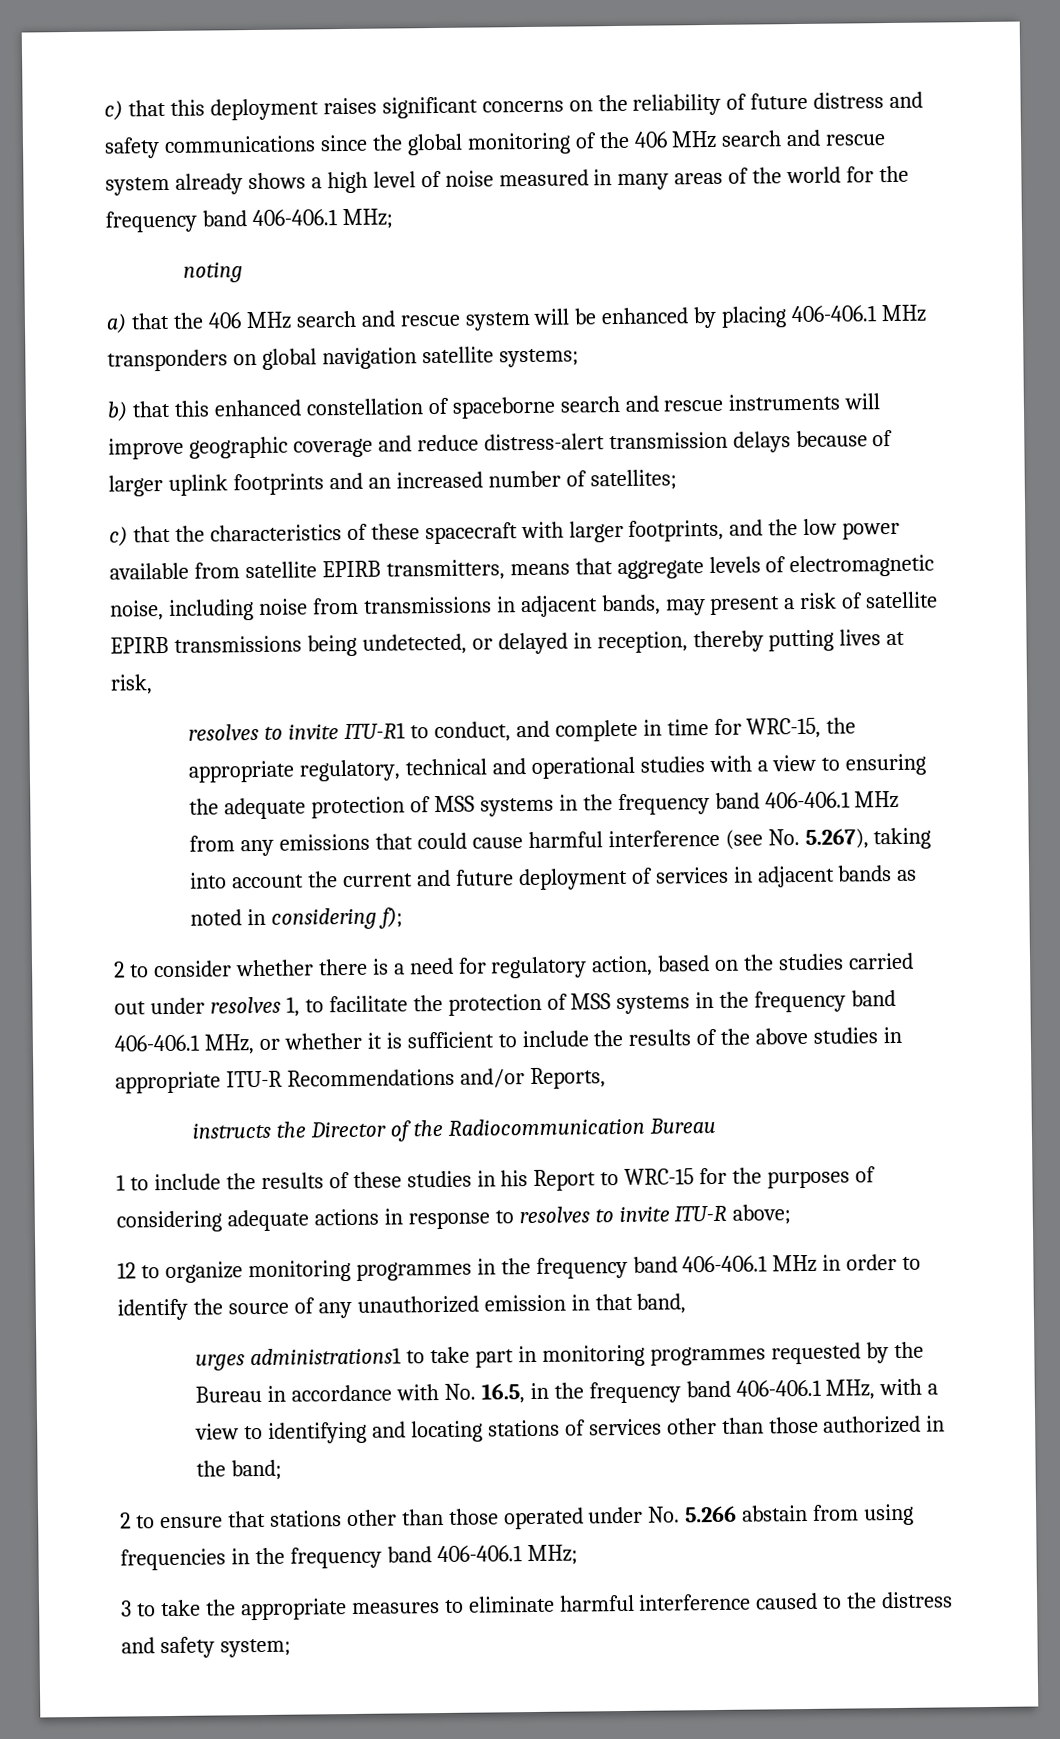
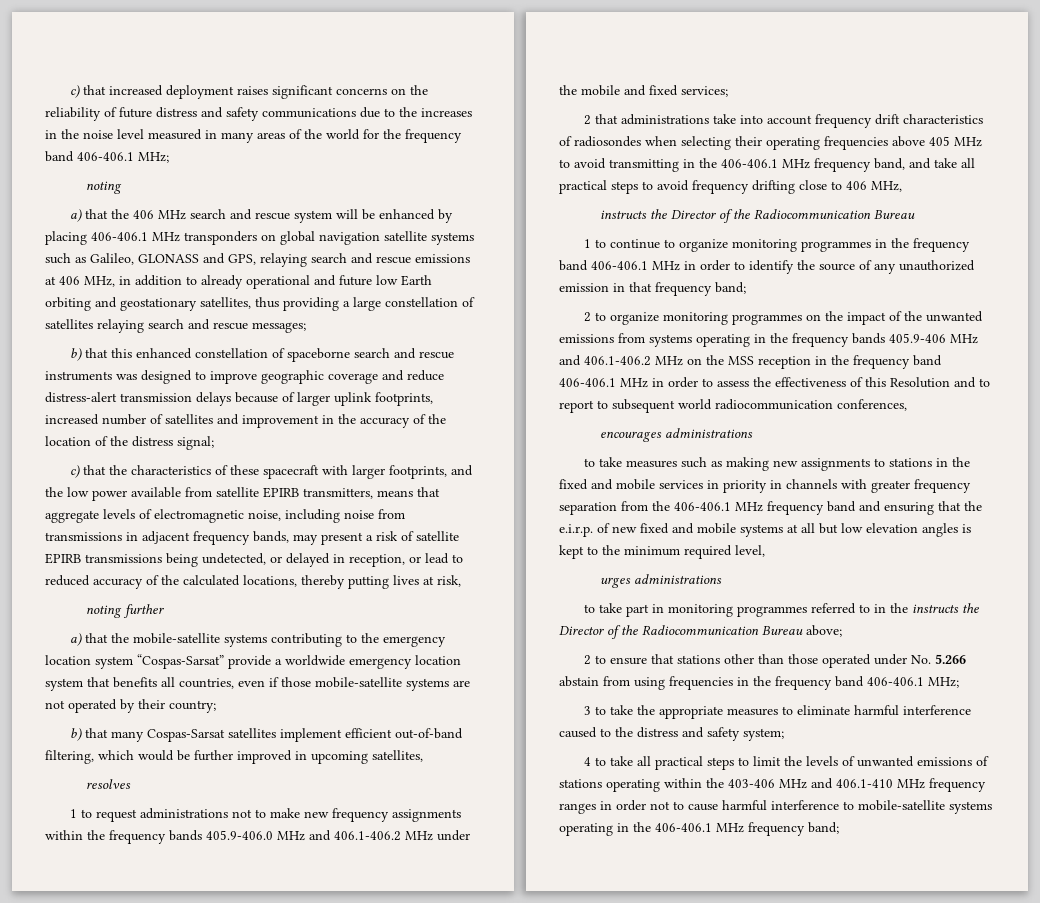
- c) that this deployment raises significant concerns on the reliability of future distress and safety communications since the global monitoring of the 406 MHz search and rescue system already shows a high level of noise measured in many areas of the world for the frequency band 406-406.1 MHz;
+ c) that increased deployment raises significant concerns on the reliability of future distress and safety communications due to the increases in the noise level measured in many areas of the world for the frequency band 406-406.1 MHz;
- a) that the 406 MHz search and rescue system will be enhanced by placing 406-406.1 MHz transponders on global navigation satellite systems;
+ a) that the 406 MHz search and rescue system will be enhanced by placing 406-406.1 MHz transponders on global navigation satellite systems such as Galileo, GLONASS and GPS, relaying search and rescue emissions at 406 MHz, in addition to already operational and future low Earth orbiting and geostationary satellites, thus providing a large constellation of satellites relaying search and rescue messages;
- b) that this enhanced constellation of spaceborne search and rescue instruments will improve geographic coverage and reduce distress-alert transmission delays because of larger uplink footprints and an increased number of satellites;
+ b) that this enhanced constellation of spaceborne search and rescue instruments was designed to improve geographic coverage and reduce distress-alert transmission delays because of larger uplink footprints, increased number of satellites and improvement in the accuracy of the location of the distress signal;
- c) that the characteristics of these spacecraft with larger footprints, and the low power available from satellite EPIRB transmitters, means that aggregate levels of electromagnetic noise, including noise from transmissions in adjacent bands, may present a risk of satellite EPIRB transmissions being undetected, or delayed in reception, thereby putting lives at risk,
+ c) that the characteristics of these spacecraft with larger footprints, and the low power available from satellite EPIRB transmitters, means that aggregate levels of electromagnetic noise, including noise from transmissions in adjacent frequency bands, may present a risk of satellite EPIRB transmissions being undetected, or delayed in reception, or lead to reduced accuracy of the calculated locations, thereby putting lives at risk,
- resolves to invite ITU-R1 to conduct, and complete in time for WRC-15, the appropriate regulatory, technical and operational studies with a view to ensuring the adequate protection of MSS systems in the frequency band 406-406.1 MHz from any emissions that could cause harmful interference (see No. 5.267), taking into account the current and future deployment of services in adjacent bands as noted in considering f);
- 2 to consider whether there is a need for regulatory action, based on the studies carried out under resolves 1, to facilitate the protection of MSS systems in the frequency band 406-406.1 MHz, or whether it is sufficient to include the results of the above studies in appropriate ITU-R Recommendations and/or Reports,
+ noting further
+ a) that the mobile-satellite systems contributing to the emergency location system “Cospas-Sarsat” provide a worldwide emergency location system that benefits all countries, even if those mobile-satellite systems are not operated by their country;
+ b) that many Cospas-Sarsat satellites implement efficient out-of-band filtering, which would be further improved in upcoming satellites,
+ resolves
+ 1 to request administrations not to make new frequency assignments within the frequency bands 405.9-406.0 MHz and 406.1-406.2 MHz under the mobile and fixed services;
+ 2 that administrations take into account frequency drift characteristics of radiosondes when selecting their operating frequencies above 405 MHz to avoid transmitting in the 406-406.1 MHz frequency band, and take all practical steps to avoid frequency drifting close to 406 MHz,
- 1 to include the results of these studies in his Report to WRC-15 for the purposes of considering adequate actions in response to resolves to invite ITU-R above;
- 12 to organize monitoring programmes in the frequency band 406-406.1 MHz in order to identify the source of any unauthorized emission in that band,
+ 1 to continue to organize monitoring programmes in the frequency band 406-406.1 MHz in order to identify the source of any unauthorized emission in that frequency band;
+ 2 to organize monitoring programmes on the impact of the unwanted emissions from systems operating in the frequency bands 405.9-406 MHz and 406.1-406.2 MHz on the MSS reception in the frequency band 406-406.1 MHz in order to assess the effectiveness of this Resolution and to report to subsequent world radiocommunication conferences,
+ encourages administrations
+ to take measures such as making new assignments to stations in the fixed and mobile services in priority in channels with greater frequency separation from the 406-406.1 MHz frequency band and ensuring that the e.i.r.p. of new fixed and mobile systems at all but low elevation angles is kept to the minimum required level,
- urges administrations1 to take part in monitoring programmes requested by the Bureau in accordance with No. 16.5, in the frequency band 406-406.1 MHz, with a view to identifying and locating stations of services other than those authorized in the band;
+ urges administrations
+ to take part in monitoring programmes referred to in the instructs the Director of the Radiocommunication Bureau above;
+ 4 to take all practical steps to limit the levels of unwanted emissions of stations operating within the 403-406 MHz and 406.1-410 MHz frequency ranges in order not to cause harmful interference to mobile-satellite systems operating in the 406-406.1 MHz frequency band;

